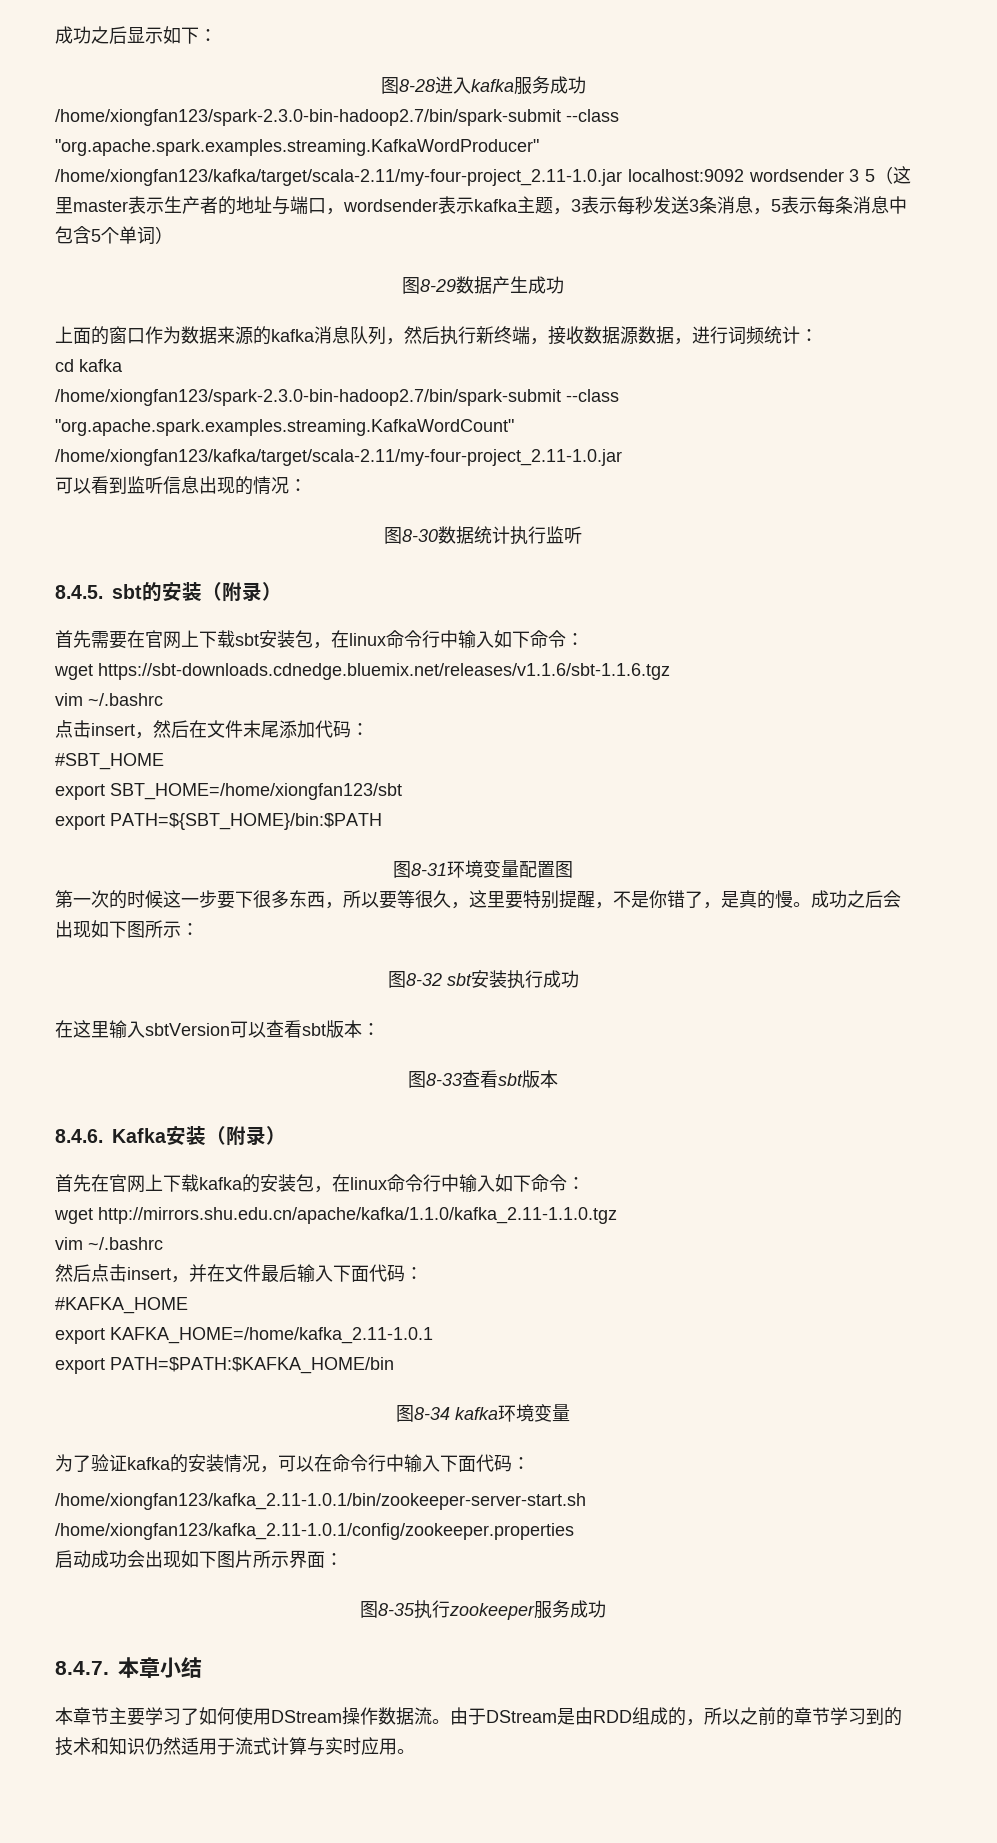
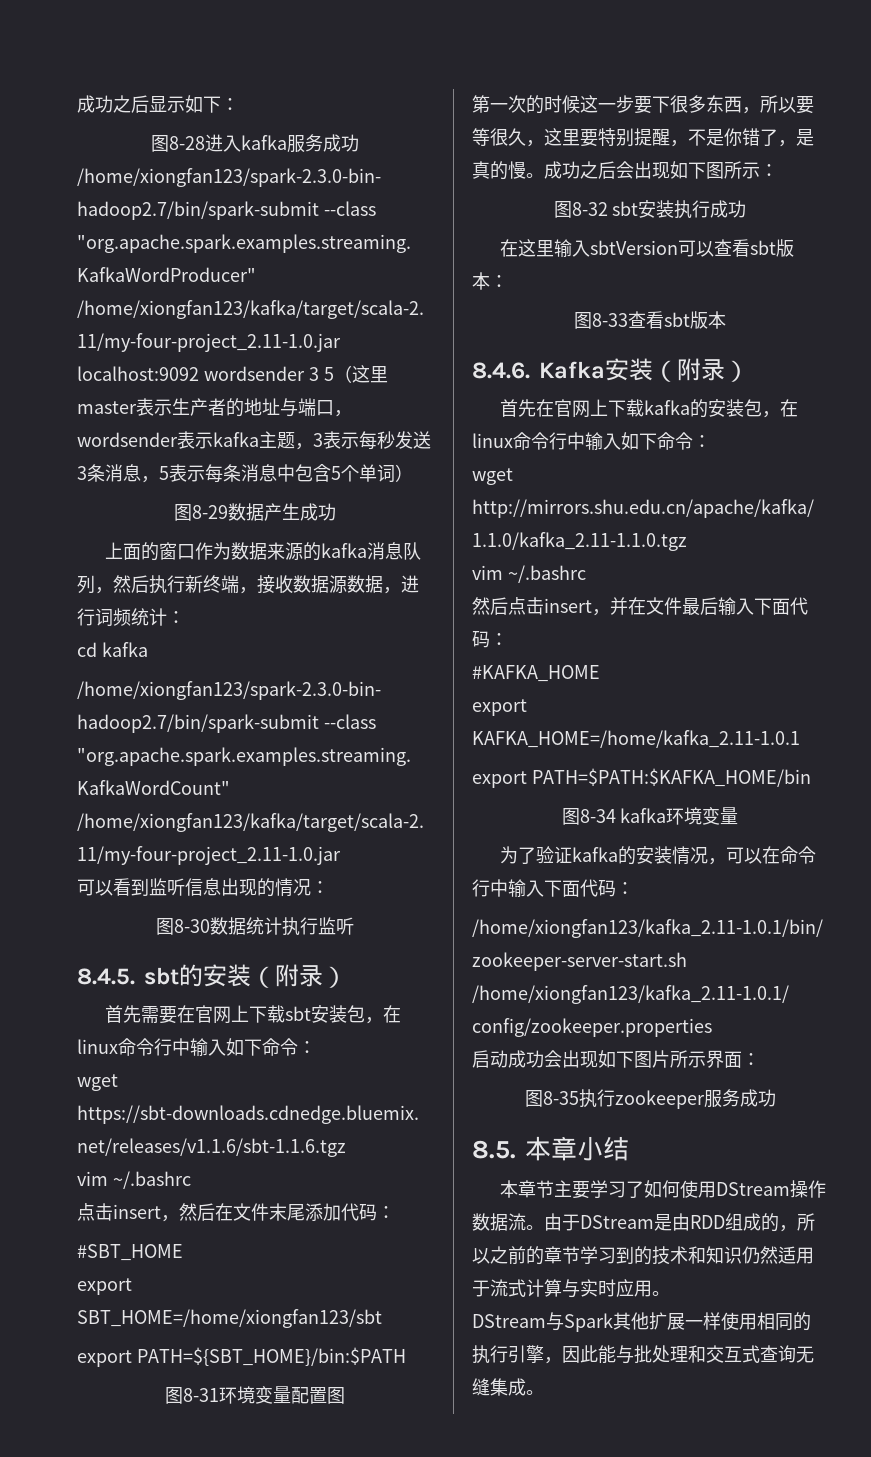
- 8.4.7.本章小结
+ 8.5.本章小结
+ DStream与Spark其他扩展一样使用相同的执行引擎，因此能与批处理和交互式查询无缝集成。

